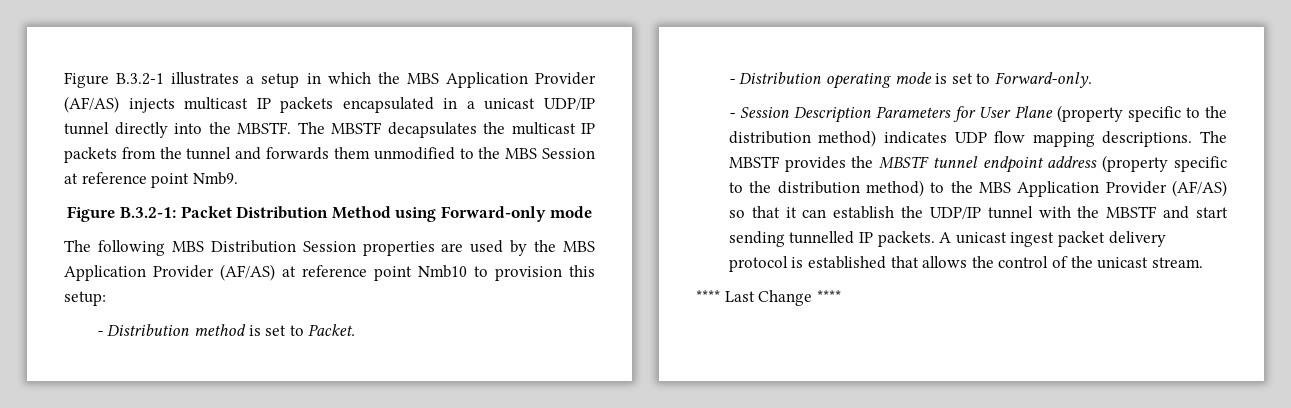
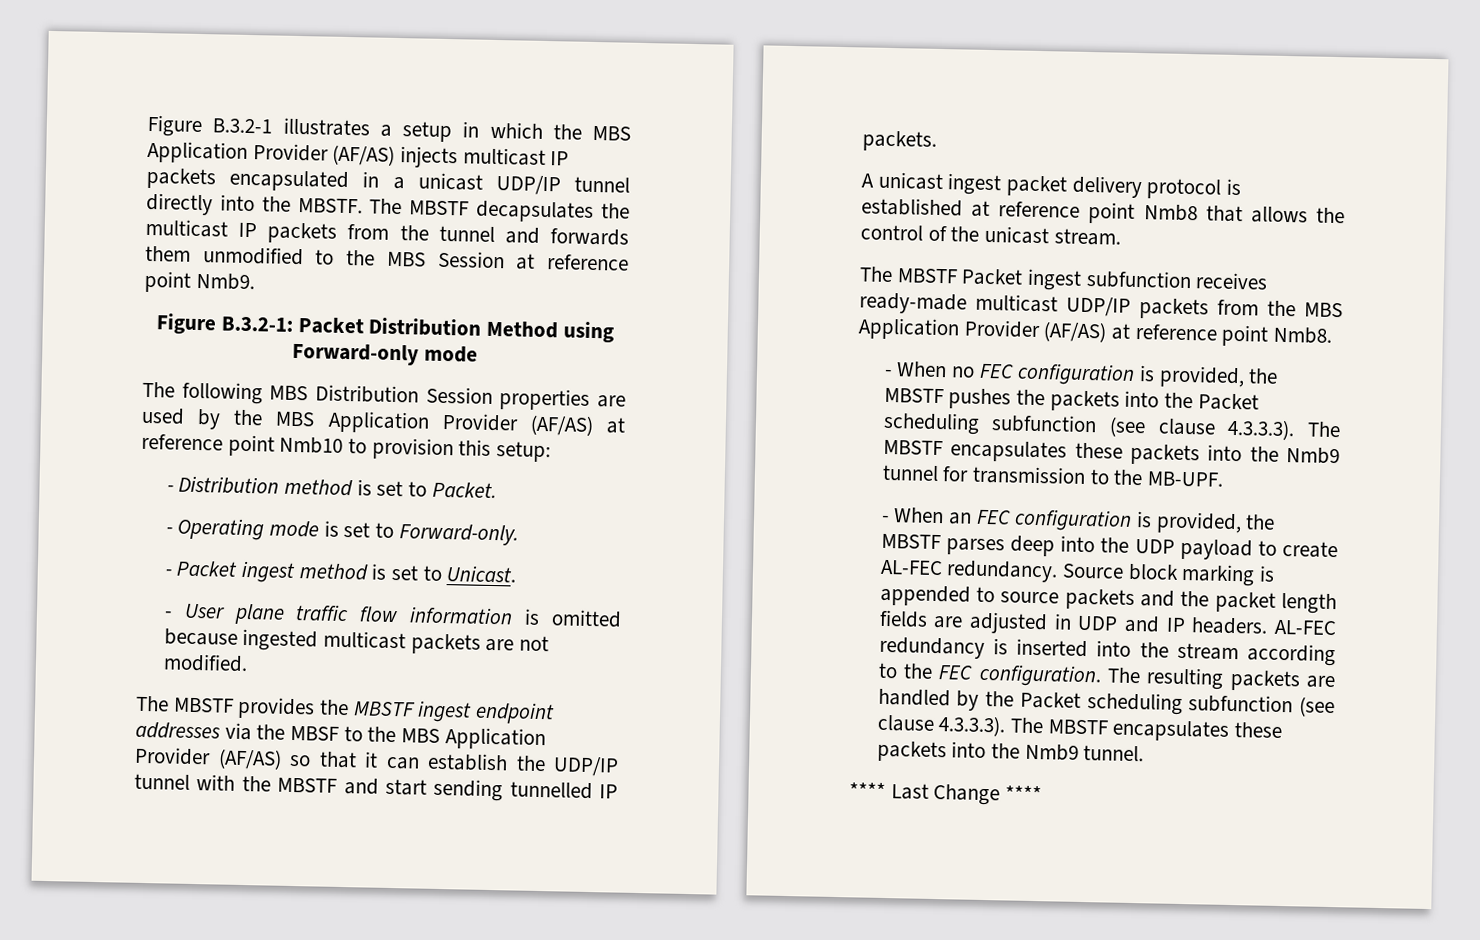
- - Distribution operating mode is set to Forward-only.
+ - Operating mode is set to Forward-only.
- - Session Description Parameters for User Plane (property specific to the distribution method) indicates UDP flow mapping descriptions. The MBSTF provides the MBSTF tunnel endpoint address (property specific to the distribution method) to the MBS Application Provider (AF/AS) so that it can establish the UDP/IP tunnel with the MBSTF and start sending tunnelled IP packets. A unicast ingest packet delivery protocol is established that allows the control of the unicast stream.
+ - Packet ingest method is set to Unicast.
+ - User plane traffic flow information is omitted because ingested multicast packets are not modified.
+ The MBSTF provides the MBSTF ingest endpoint addresses via the MBSF to the MBS Application Provider (AF/AS) so that it can establish the UDP/IP tunnel with the MBSTF and start sending tunnelled IP packets.
+ A unicast ingest packet delivery protocol is established at reference point Nmb8 that allows the control of the unicast stream.
+ The MBSTF Packet ingest subfunction receives ready-made multicast UDP/IP packets from the MBS Application Provider (AF/AS) at reference point Nmb8.
+ - When no FEC configuration is provided, the MBSTF pushes the packets into the Packet scheduling subfunction (see clause 4.3.3.3). The MBSTF encapsulates these packets into the Nmb9 tunnel for transmission to the MB-UPF.
+ - When an FEC configuration is provided, the MBSTF parses deep into the UDP payload to create AL-FEC redundancy. Source block marking is appended to source packets and the packet length fields are adjusted in UDP and IP headers. AL-FEC redundancy is inserted into the stream according to the FEC configuration. The resulting packets are handled by the Packet scheduling subfunction (see clause 4.3.3.3). The MBSTF encapsulates these packets into the Nmb9 tunnel.

